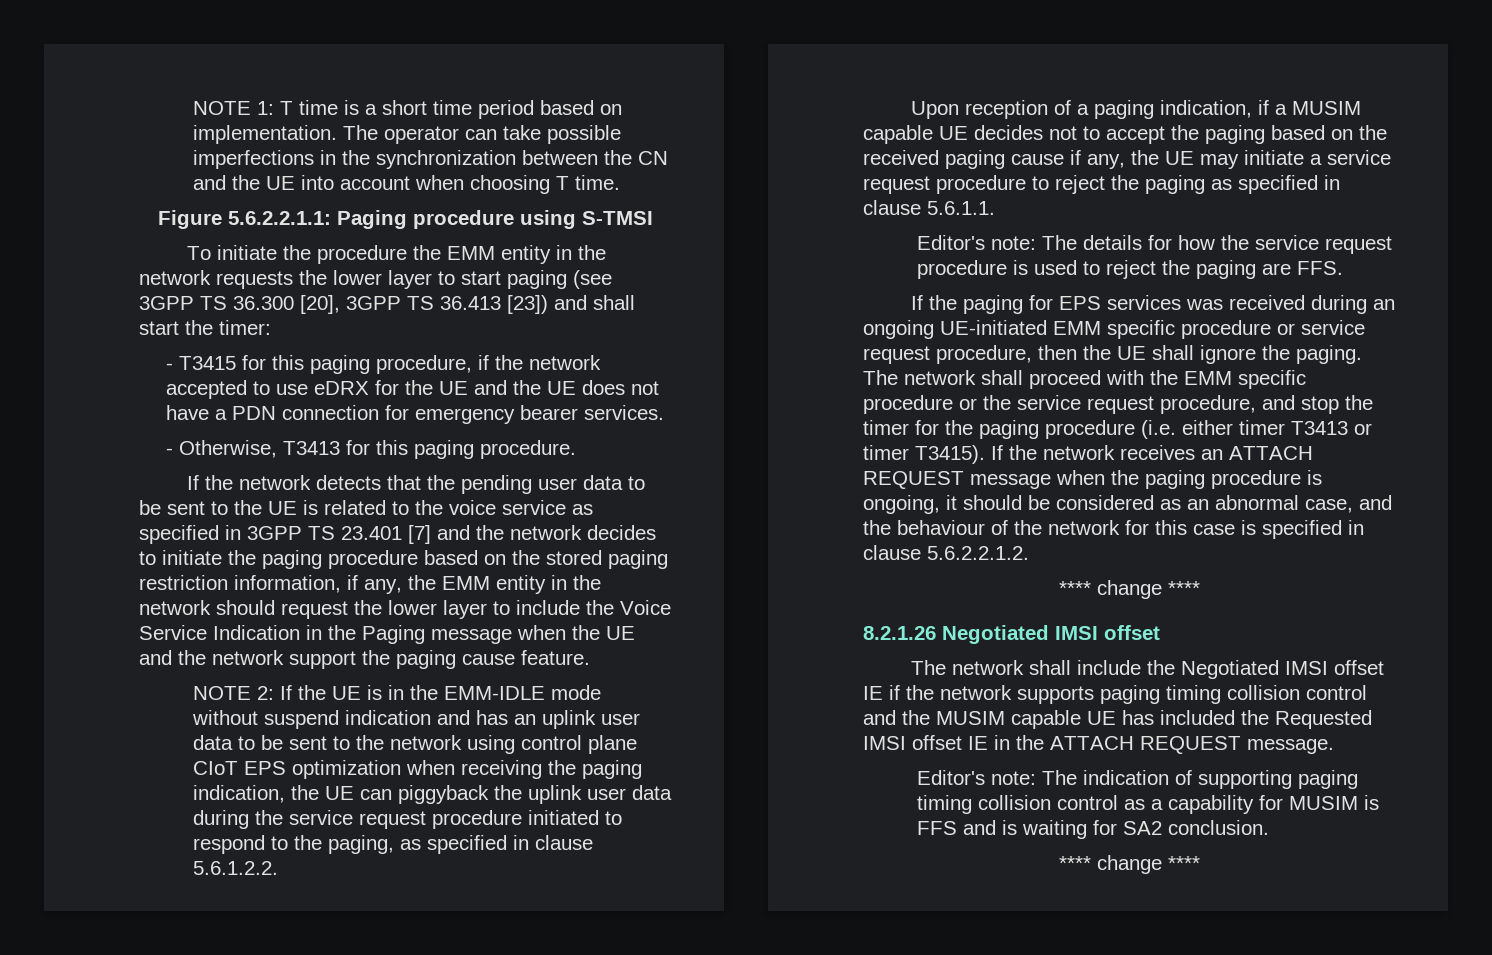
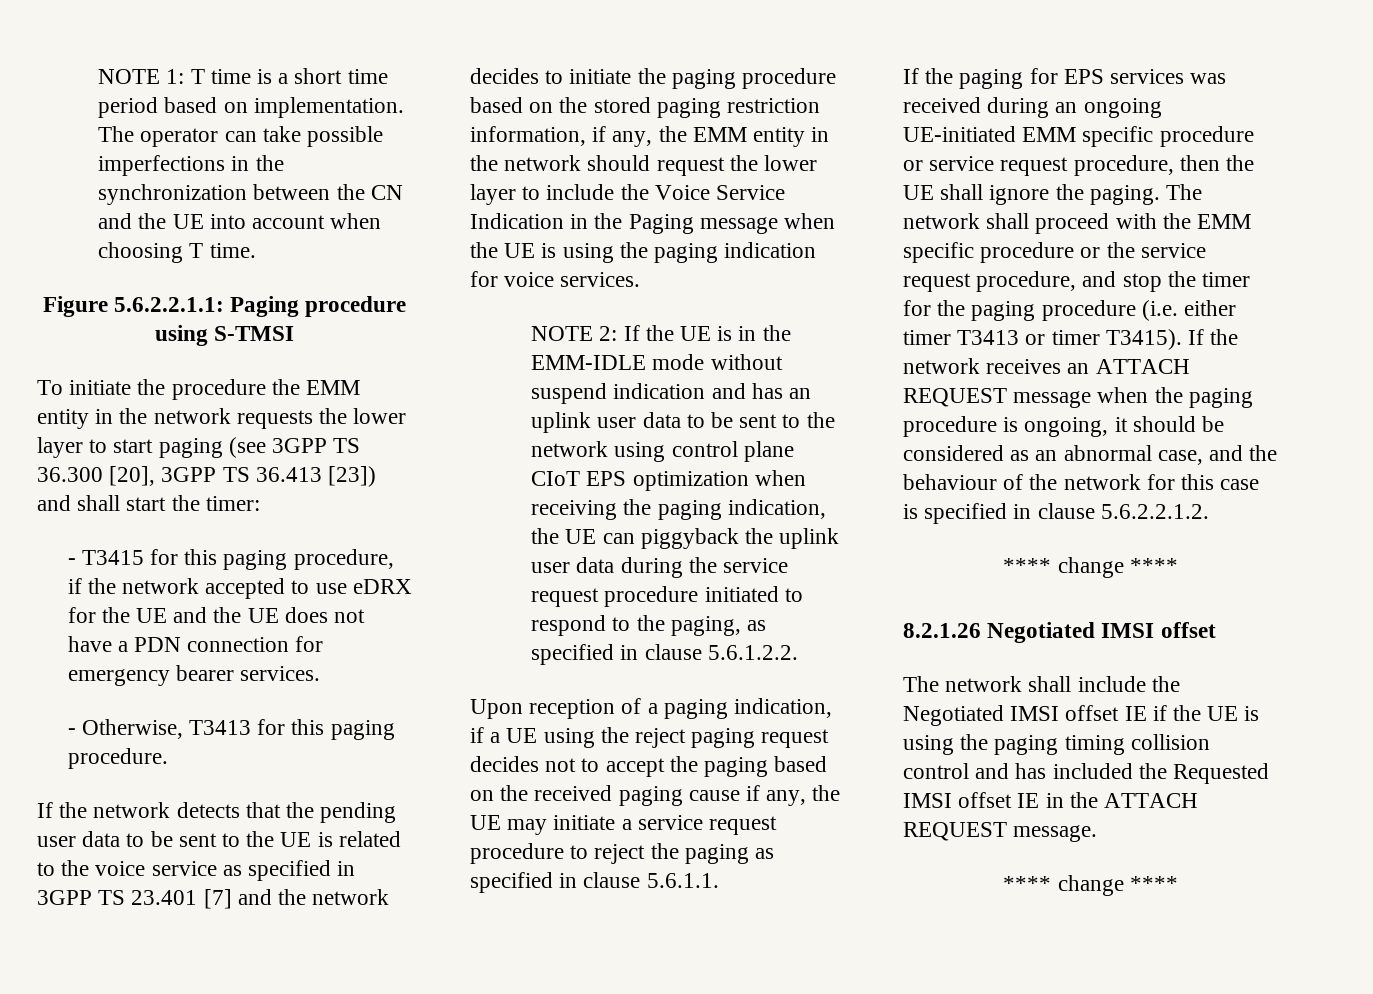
- If the network detects that the pending user data to be sent to the UE is related to the voice service as specified in 3GPP TS 23.401 [7] and the network decides to initiate the paging procedure based on the stored paging restriction information, if any, the EMM entity in the network should request the lower layer to include the Voice Service Indication in the Paging message when the UE and the network support the paging cause feature.
+ If the network detects that the pending user data to be sent to the UE is related to the voice service as specified in 3GPP TS 23.401 [7] and the network decides to initiate the paging procedure based on the stored paging restriction information, if any, the EMM entity in the network should request the lower layer to include the Voice Service Indication in the Paging message when the UE is using the paging indication for voice services.
- Upon reception of a paging indication, if a MUSIM capable UE decides not to accept the paging based on the received paging cause if any, the UE may initiate a service request procedure to reject the paging as specified in clause 5.6.1.1.
+ Upon reception of a paging indication, if a UE using the reject paging request decides not to accept the paging based on the received paging cause if any, the UE may initiate a service request procedure to reject the paging as specified in clause 5.6.1.1.
- Editor's note: The details for how the service request procedure is used to reject the paging are FFS.
- The network shall include the Negotiated IMSI offset IE if the network supports paging timing collision control and the MUSIM capable UE has included the Requested IMSI offset IE in the ATTACH REQUEST message.
+ The network shall include the Negotiated IMSI offset IE if the UE is using the paging timing collision control and has included the Requested IMSI offset IE in the ATTACH REQUEST message.
- Editor's note: The indication of supporting paging timing collision control as a capability for MUSIM is FFS and is waiting for SA2 conclusion.

